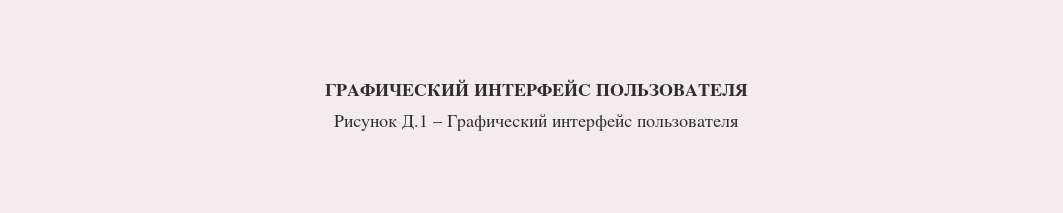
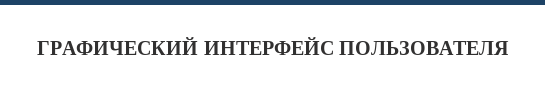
- Рисунок Д.1 – Графический интерфейс пользователя

